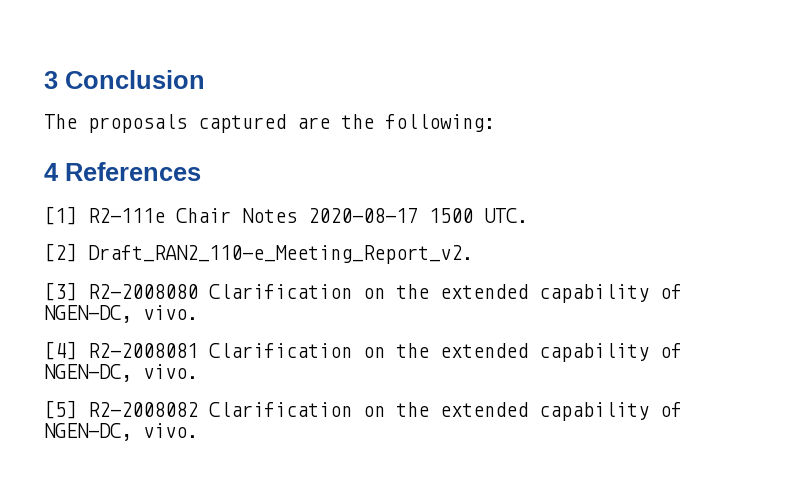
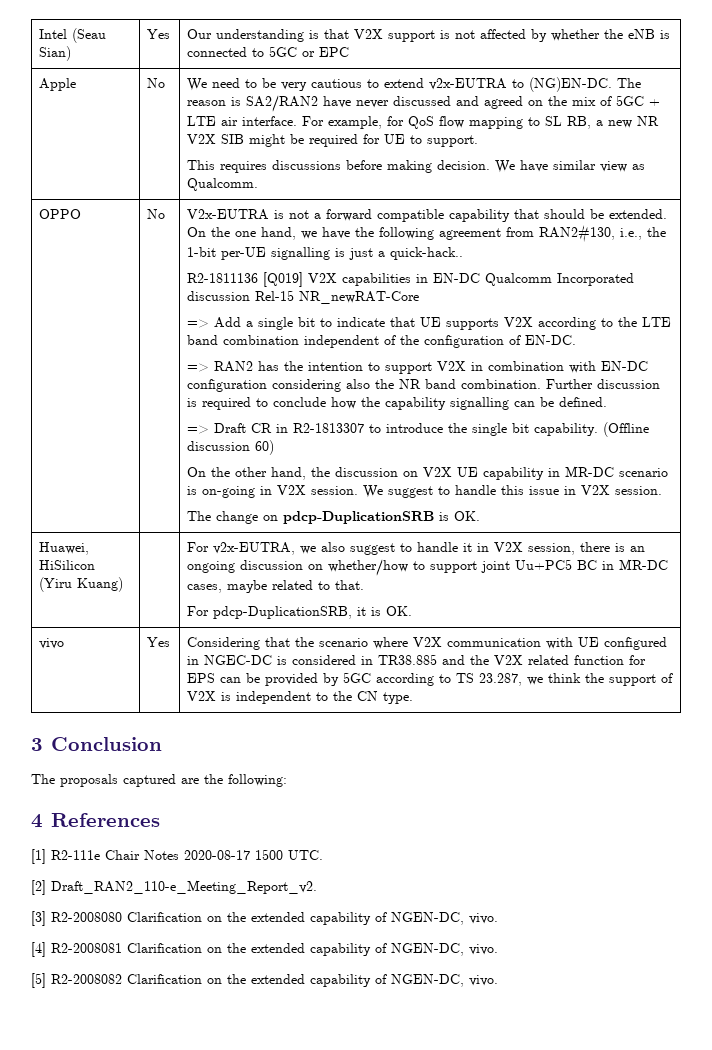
+ Intel (Seau Sian) | Yes | Our understanding is that V2X support is not affected by whether the eNB is connected to 5GC or EPC
+ Apple | No | We need to be very cautious to extend v2x-EUTRA to (NG)EN-DC. The reason is SA2/RAN2 have never discussed and agreed on the mix of 5GC + LTE air interface. For example, for QoS flow mapping to SL RB, a new NR V2X SIB might be required for UE to support.
+ This requires discussions before making decision. We have similar view as Qualcomm.
+ OPPO | No | V2x-EUTRA is not a forward compatible capability that should be extended. On the one hand, we have the following agreement from RAN2#130, i.e., the 1-bit per-UE signalling is just a quick-hack..
+ R2-1811136 [Q019] V2X capabilities in EN-DC Qualcomm Incorporated discussion Rel-15 NR_newRAT-Core
+ => Add a single bit to indicate that UE supports V2X according to the LTE band combination independent of the configuration of EN-DC.
+ => RAN2 has the intention to support V2X in combination with EN-DC configuration considering also the NR band combination. Further discussion is required to conclude how the capability signalling can be defined.
+ => Draft CR in R2-1813307 to introduce the single bit capability. (Offline discussion 60)
+ On the other hand, the discussion on V2X UE capability in MR-DC scenario is on-going in V2X session. We suggest to handle this issue in V2X session.
+ The change on pdcp-DuplicationSRB is OK.
+ Huawei, HiSilicon (Yiru Kuang) | | For v2x-EUTRA, we also suggest to handle it in V2X session, there is an ongoing discussion on whether/how to support joint Uu+PC5 BC in MR-DC cases, maybe related to that.
+ For pdcp-DuplicationSRB, it is OK.
+ vivo | Yes | Considering that the scenario where V2X communication with UE configured in NGEC-DC is considered in TR38.885 and the V2X related function for EPS can be provided by 5GC according to TS 23.287, we think the support of V2X is independent to the CN type.

